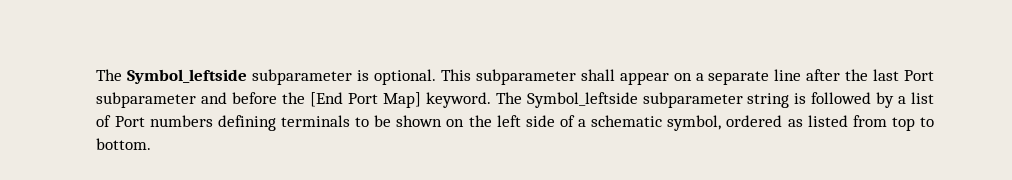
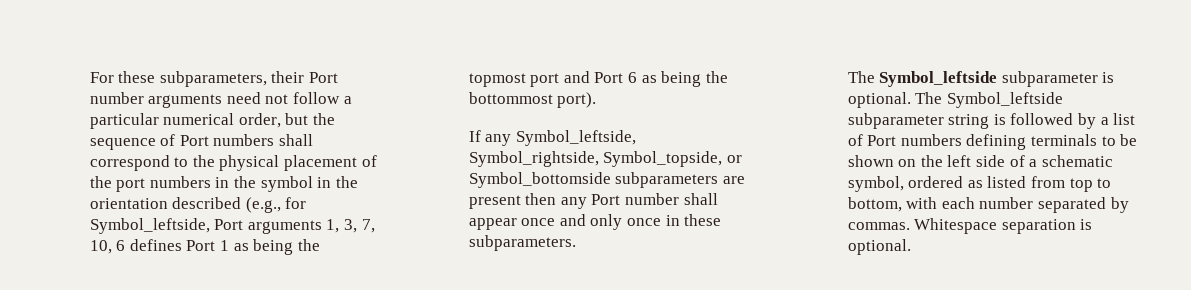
+ For these subparameters, their Port number arguments need not follow a particular numerical order, but the sequence of Port numbers shall correspond to the physical placement of the port numbers in the symbol in the orientation described (e.g., for Symbol_leftside, Port arguments 1, 3, 7, 10, 6 defines Port 1 as being the topmost port and Port 6 as being the bottommost port).
+ If any Symbol_leftside, Symbol_rightside, Symbol_topside, or Symbol_bottomside subparameters are present then any Port number shall appear once and only once in these subparameters.
- This subparameter shall appear on a separate line after the last Port subparameter and before the [End Port Map] keyword.
- The Symbol_leftside subparameter string is followed by a list of Port numbers defining terminals to be shown on the left side of a schematic symbol, ordered as listed from top to bottom.
+ The Symbol_leftside subparameter string is followed by a list of Port numbers defining terminals to be shown on the left side of a schematic symbol, ordered as listed from top to bottom, with each number separated by commas. Whitespace separation is optional.

